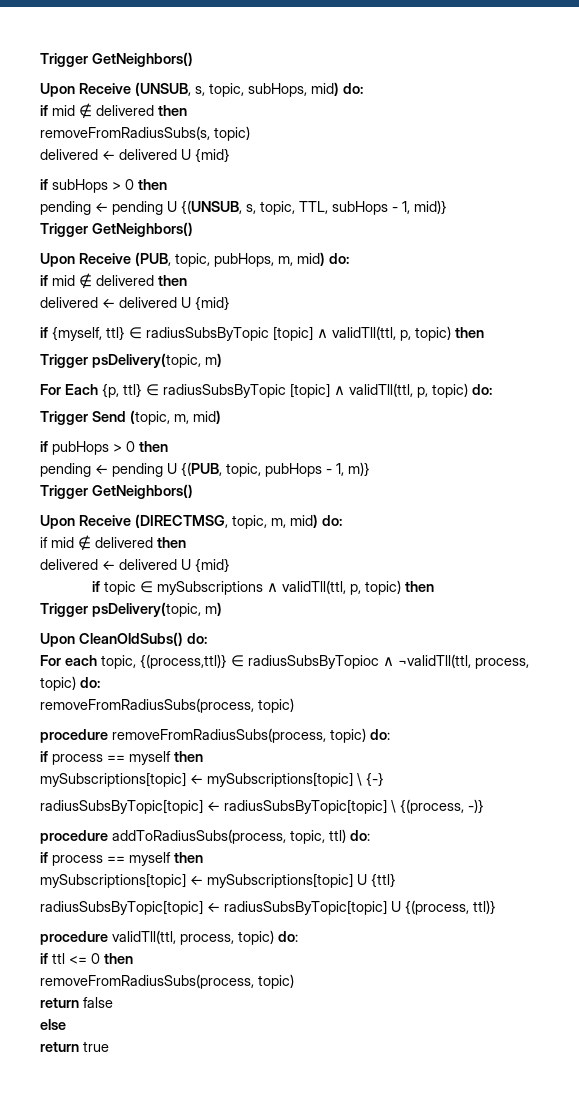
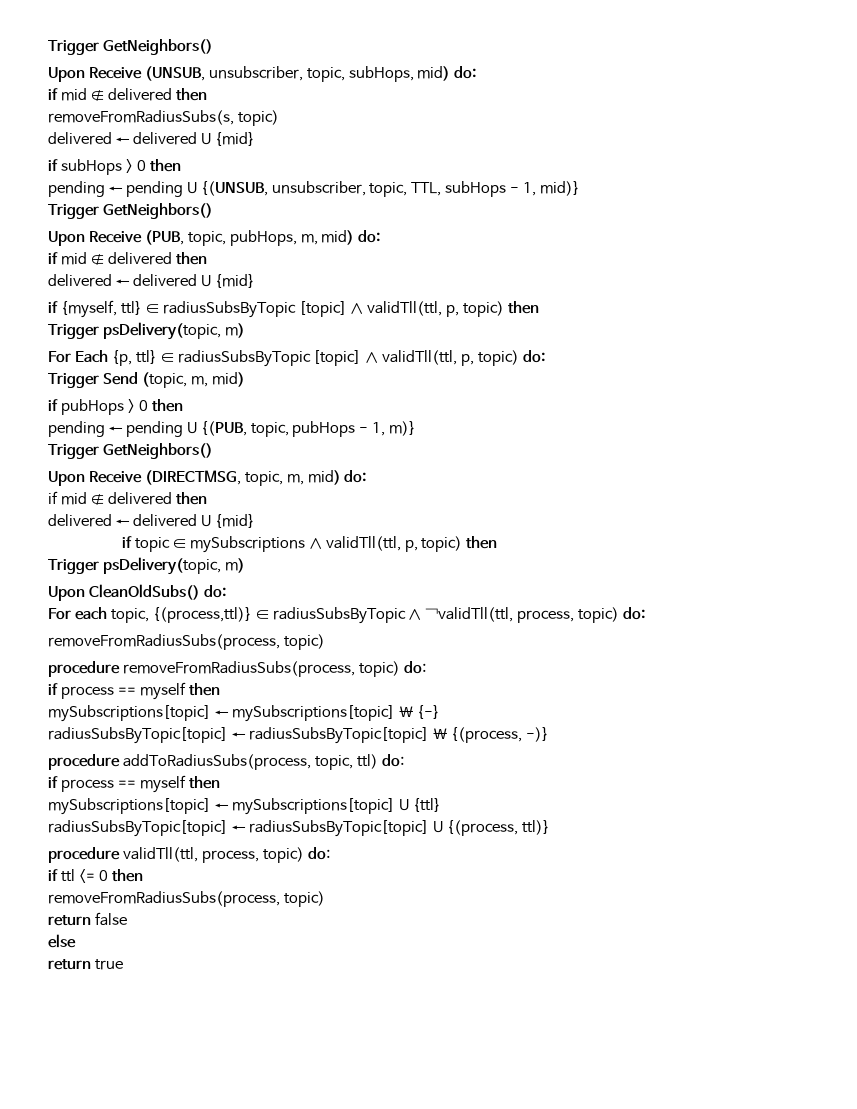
- Upon Receive (UNSUB, s, topic, subHops, mid) do:
+ Upon Receive (UNSUB, unsubscriber, topic, subHops, mid) do:
- pending ← pending U {(UNSUB, s, topic, TTL, subHops - 1, mid)}
+ pending ← pending U {(UNSUB, unsubscriber, topic, TTL, subHops - 1, mid)}
- For each topic, {(process,ttl)} ∈ radiusSubsByTopioc ∧ ¬validTll(ttl, process, topic) do:
+ For each topic, {(process,ttl)} ∈ radiusSubsByTopic ∧ ¬validTll(ttl, process, topic) do:

